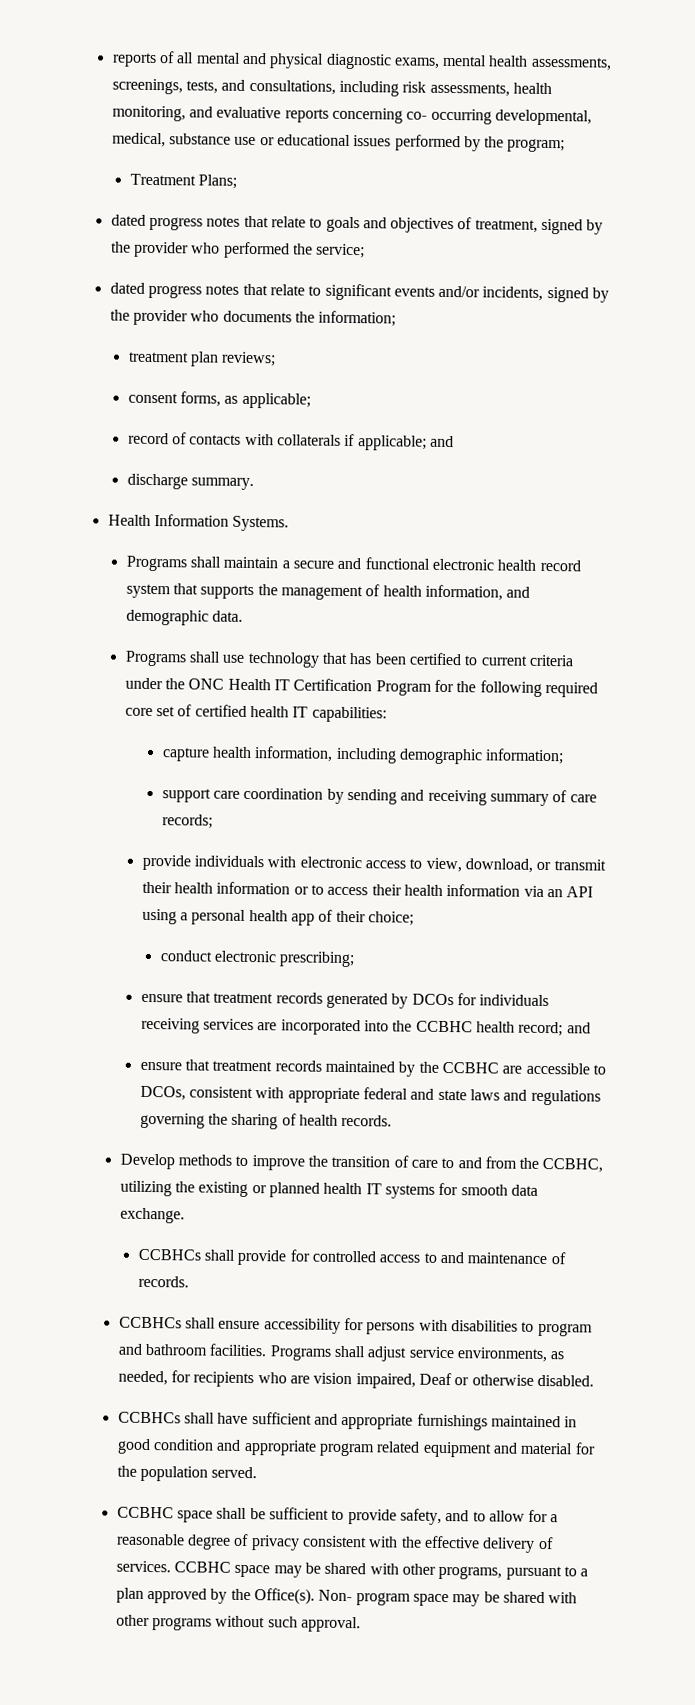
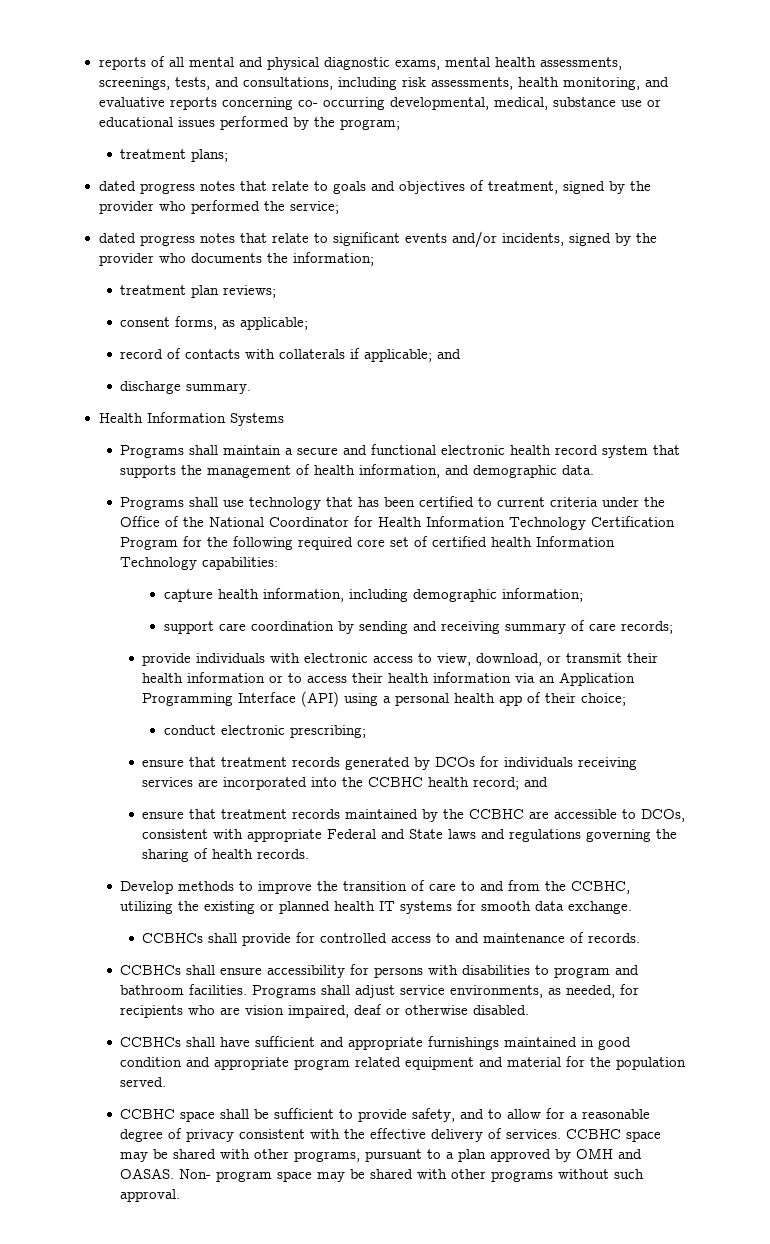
- Treatment Plans;
+ treatment plans;
- Health Information Systems.
+ Health Information Systems
- Programs shall use technology that has been certified to current criteria under the ONC Health IT Certification Program for the following required core set of certified health IT capabilities:
+ Programs shall use technology that has been certified to current criteria under the Office of the National Coordinator for Health Information Technology Certification Program for the following required core set of certified health Information Technology capabilities:
- provide individuals with electronic access to view, download, or transmit their health information or to access their health information via an API using a personal health app of their choice;
+ provide individuals with electronic access to view, download, or transmit their health information or to access their health information via an Application Programming Interface (API) using a personal health app of their choice;
- ensure that treatment records maintained by the CCBHC are accessible to DCOs, consistent with appropriate federal and state laws and regulations governing the sharing of health records.
+ ensure that treatment records maintained by the CCBHC are accessible to DCOs, consistent with appropriate Federal and State laws and regulations governing the sharing of health records.
- Programs shall adjust service environments, as needed, for recipients who are vision impaired, Deaf or otherwise disabled.
+ Programs shall adjust service environments, as needed, for recipients who are vision impaired, deaf or otherwise disabled.
- CCBHC space may be shared with other programs, pursuant to a plan approved by the Office(s).
+ CCBHC space may be shared with other programs, pursuant to a plan approved by OMH and OASAS.

